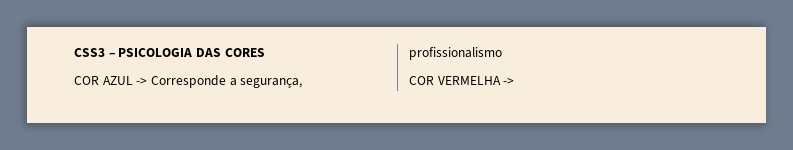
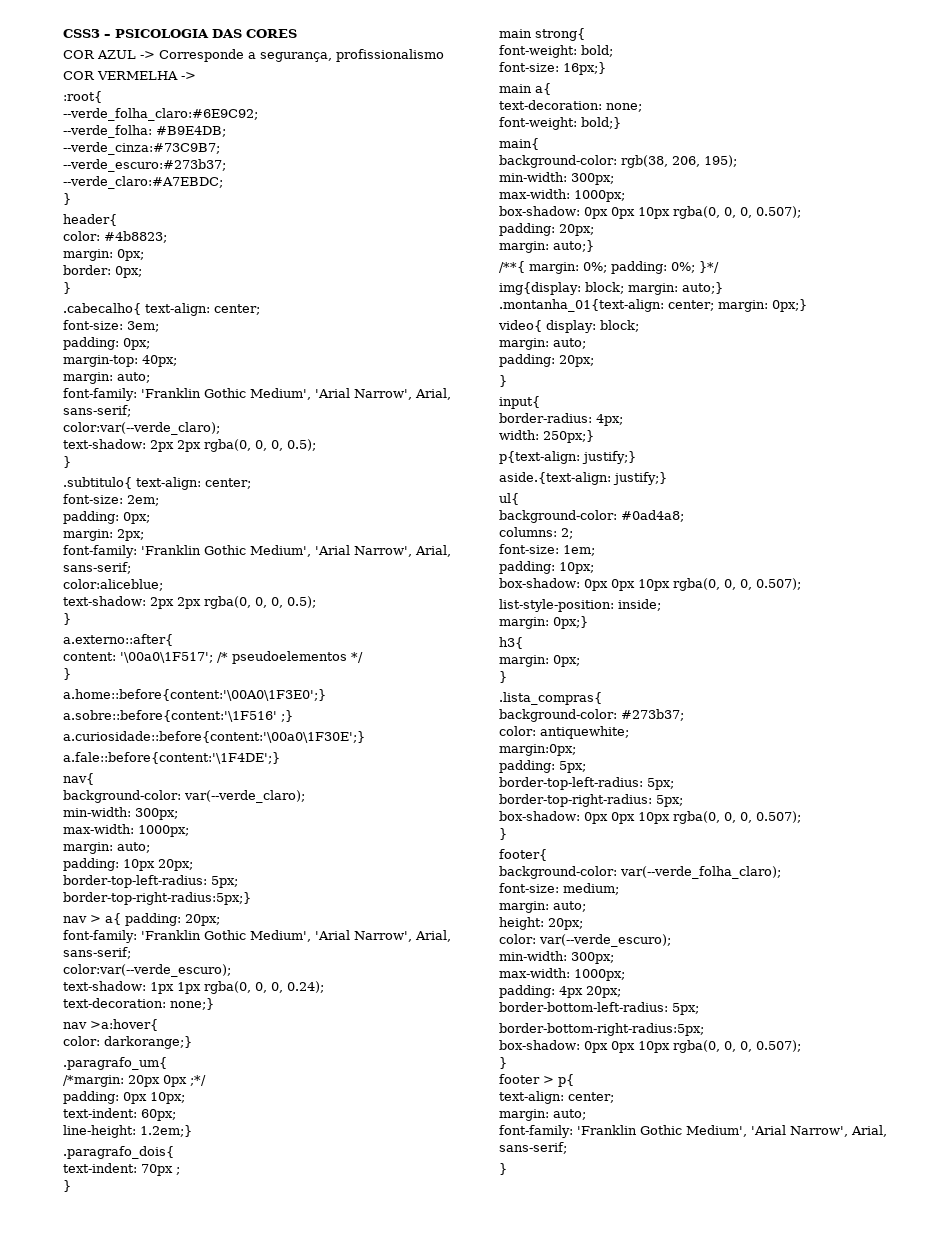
+ :root{
+ --verde_folha_claro:#6E9C92;
+ --verde_folha: #B9E4DB;
+ --verde_cinza:#73C9B7;
+ --verde_escuro:#273b37;
+ --verde_claro:#A7EBDC;
+ }
+ header{
+ color: #4b8823;
+ margin: 0px;
+ border: 0px;
+ }
+ .cabecalho{ text-align: center;
+ font-size: 3em;
+ padding: 0px;
+ margin-top: 40px;
+ margin: auto;
+ font-family: 'Franklin Gothic Medium', 'Arial Narrow', Arial, sans-serif;
+ color:var(--verde_claro);
+ text-shadow: 2px 2px rgba(0, 0, 0, 0.5);
+ }
+ .subtitulo{ text-align: center;
+ font-size: 2em;
+ padding: 0px;
+ margin: 2px;
+ font-family: 'Franklin Gothic Medium', 'Arial Narrow', Arial, sans-serif;
+ color:aliceblue;
+ text-shadow: 2px 2px rgba(0, 0, 0, 0.5);
+ }
+ a.externo::after{
+ content: '\00a0\1F517'; /* pseudoelementos */
+ }
+ a.home::before{content:'\00A0\1F3E0';}
+ a.sobre::before{content:'\1F516' ;}
+ a.curiosidade::before{content:'\00a0\1F30E';}
+ a.fale::before{content:'\1F4DE';}
+ nav{
+ background-color: var(--verde_claro);
+ min-width: 300px;
+ max-width: 1000px;
+ margin: auto;
+ padding: 10px 20px;
+ border-top-left-radius: 5px;
+ border-top-right-radius:5px;}
+ nav > a{ padding: 20px;
+ font-family: 'Franklin Gothic Medium', 'Arial Narrow', Arial, sans-serif;
+ color:var(--verde_escuro);
+ text-shadow: 1px 1px rgba(0, 0, 0, 0.24);
+ text-decoration: none;}
+ nav >a:hover{
+ color: darkorange;}
+ .paragrafo_um{
+ /*margin: 20px 0px ;*/
+ padding: 0px 10px;
+ text-indent: 60px;
+ line-height: 1.2em;}
+ .paragrafo_dois{
+ text-indent: 70px ;
+ }
+ main strong{
+ font-weight: bold;
+ font-size: 16px;}
+ main a{
+ text-decoration: none;
+ font-weight: bold;}
+ main{
+ background-color: rgb(38, 206, 195);
+ min-width: 300px;
+ max-width: 1000px;
+ box-shadow: 0px 0px 10px rgba(0, 0, 0, 0.507);
+ padding: 20px;
+ margin: auto;}
+ /**{ margin: 0%; padding: 0%; }*/
+ img{display: block; margin: auto;}
+ .montanha_01{text-align: center; margin: 0px;}
+ video{ display: block;
+ margin: auto;
+ padding: 20px;
+ }
+ input{
+ border-radius: 4px;
+ width: 250px;}
+ p{text-align: justify;}
+ aside.{text-align: justify;}
+ ul{
+ background-color: #0ad4a8;
+ columns: 2;
+ font-size: 1em;
+ padding: 10px;
+ box-shadow: 0px 0px 10px rgba(0, 0, 0, 0.507);
+ list-style-position: inside;
+ margin: 0px;}
+ h3{
+ margin: 0px;
+ }
+ .lista_compras{
+ background-color: #273b37;
+ color: antiquewhite;
+ margin:0px;
+ padding: 5px;
+ border-top-left-radius: 5px;
+ border-top-right-radius: 5px;
+ box-shadow: 0px 0px 10px rgba(0, 0, 0, 0.507);
+ }
+ footer{
+ background-color: var(--verde_folha_claro);
+ font-size: medium;
+ margin: auto;
+ height: 20px;
+ color: var(--verde_escuro);
+ min-width: 300px;
+ max-width: 1000px;
+ padding: 4px 20px;
+ border-bottom-left-radius: 5px;
+ border-bottom-right-radius:5px;
+ box-shadow: 0px 0px 10px rgba(0, 0, 0, 0.507);
+ }
+ footer > p{
+ text-align: center;
+ margin: auto;
+ font-family: 'Franklin Gothic Medium', 'Arial Narrow', Arial, sans-serif;
+ }

